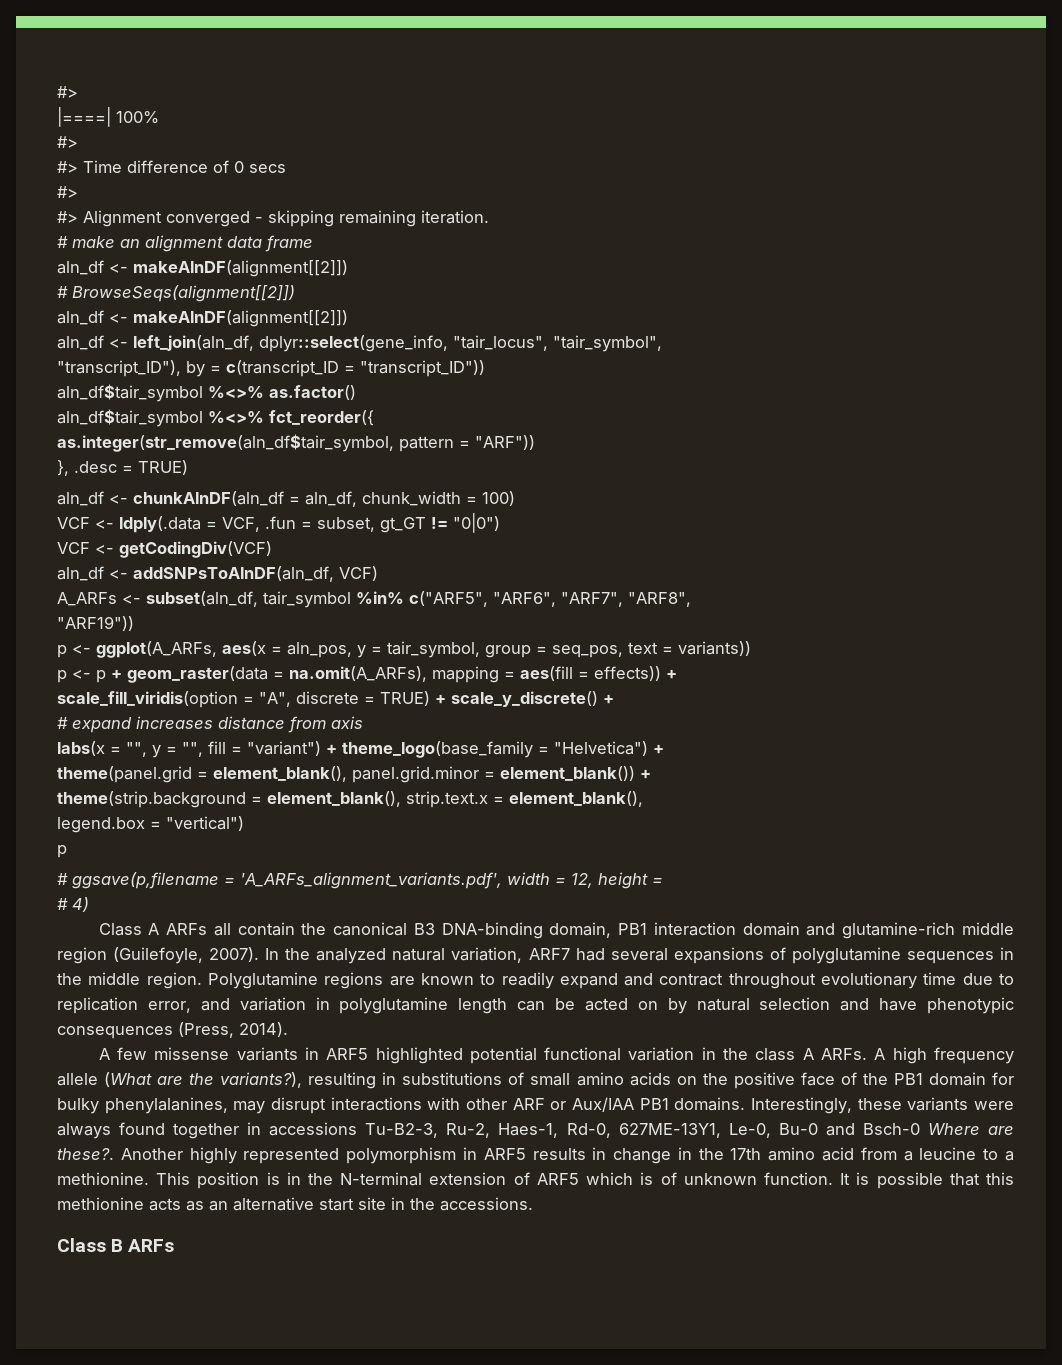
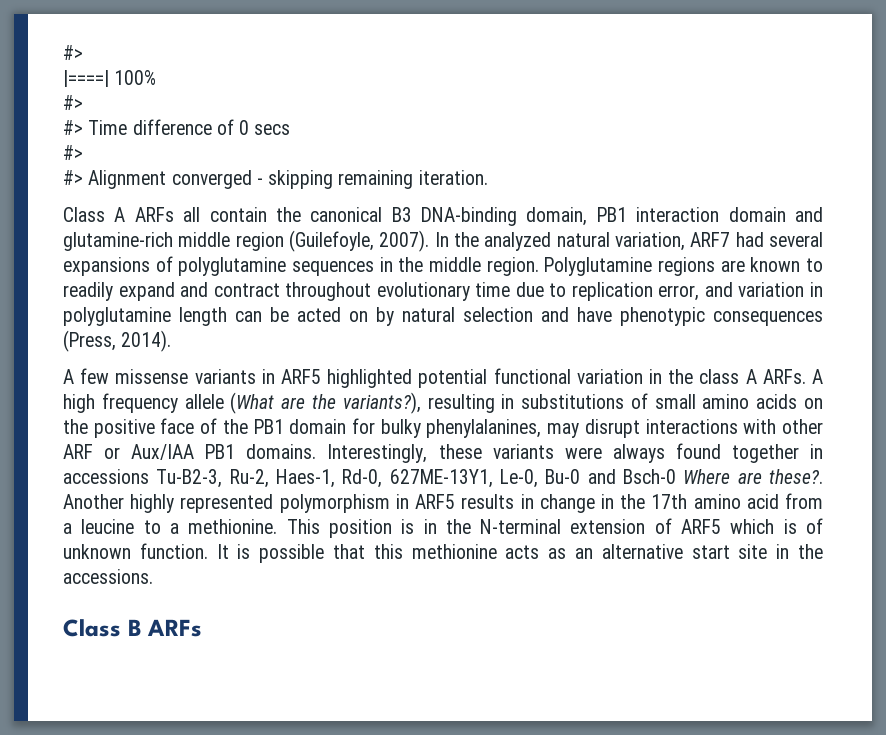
- # make an alignment data frame
- aln_df <- makeAlnDF(alignment[[2]])
- # BrowseSeqs(alignment[[2]])
- aln_df <- makeAlnDF(alignment[[2]])
- aln_df <- left_join(aln_df, dplyr::select(gene_info, "tair_locus", "tair_symbol",
- "transcript_ID"), by = c(transcript_ID = "transcript_ID"))
- aln_df$tair_symbol %<>% as.factor()
- aln_df$tair_symbol %<>% fct_reorder({
- as.integer(str_remove(aln_df$tair_symbol, pattern = "ARF"))
- }, .desc = TRUE)
- aln_df <- chunkAlnDF(aln_df = aln_df, chunk_width = 100)
- VCF <- ldply(.data = VCF, .fun = subset, gt_GT != "0|0")
- VCF <- getCodingDiv(VCF)
- aln_df <- addSNPsToAlnDF(aln_df, VCF)
- A_ARFs <- subset(aln_df, tair_symbol %in% c("ARF5", "ARF6", "ARF7", "ARF8",
- "ARF19"))
- p <- ggplot(A_ARFs, aes(x = aln_pos, y = tair_symbol, group = seq_pos, text = variants))
- p <- p + geom_raster(data = na.omit(A_ARFs), mapping = aes(fill = effects)) +
- scale_fill_viridis(option = "A", discrete = TRUE) + scale_y_discrete() +
- # expand increases distance from axis
- labs(x = "", y = "", fill = "variant") + theme_logo(base_family = "Helvetica") +
- theme(panel.grid = element_blank(), panel.grid.minor = element_blank()) +
- theme(strip.background = element_blank(), strip.text.x = element_blank(),
- legend.box = "vertical")
- p
- # ggsave(p,filename = 'A_ARFs_alignment_variants.pdf', width = 12, height =
- # 4)

